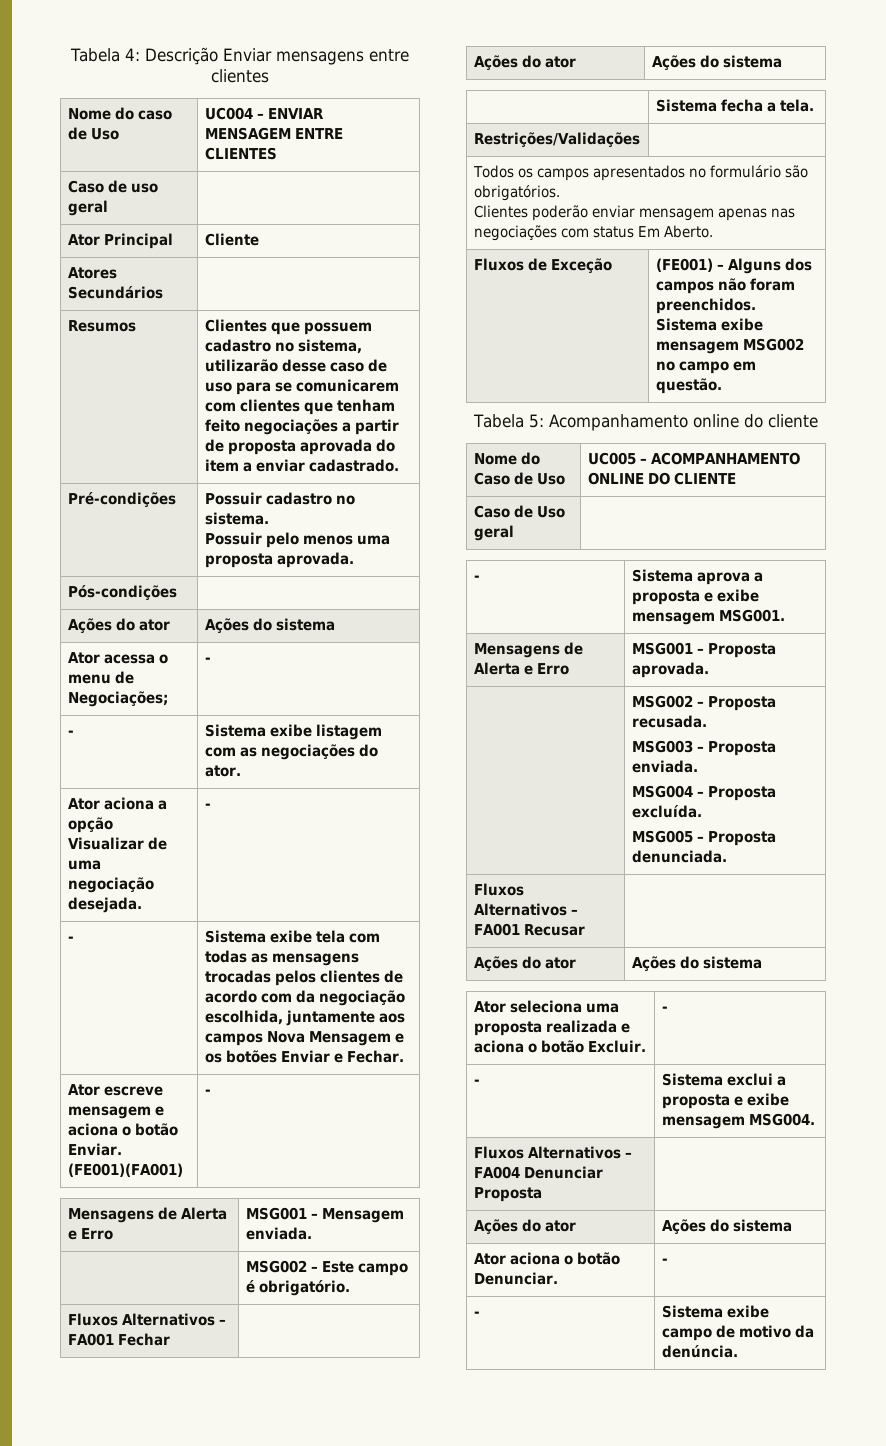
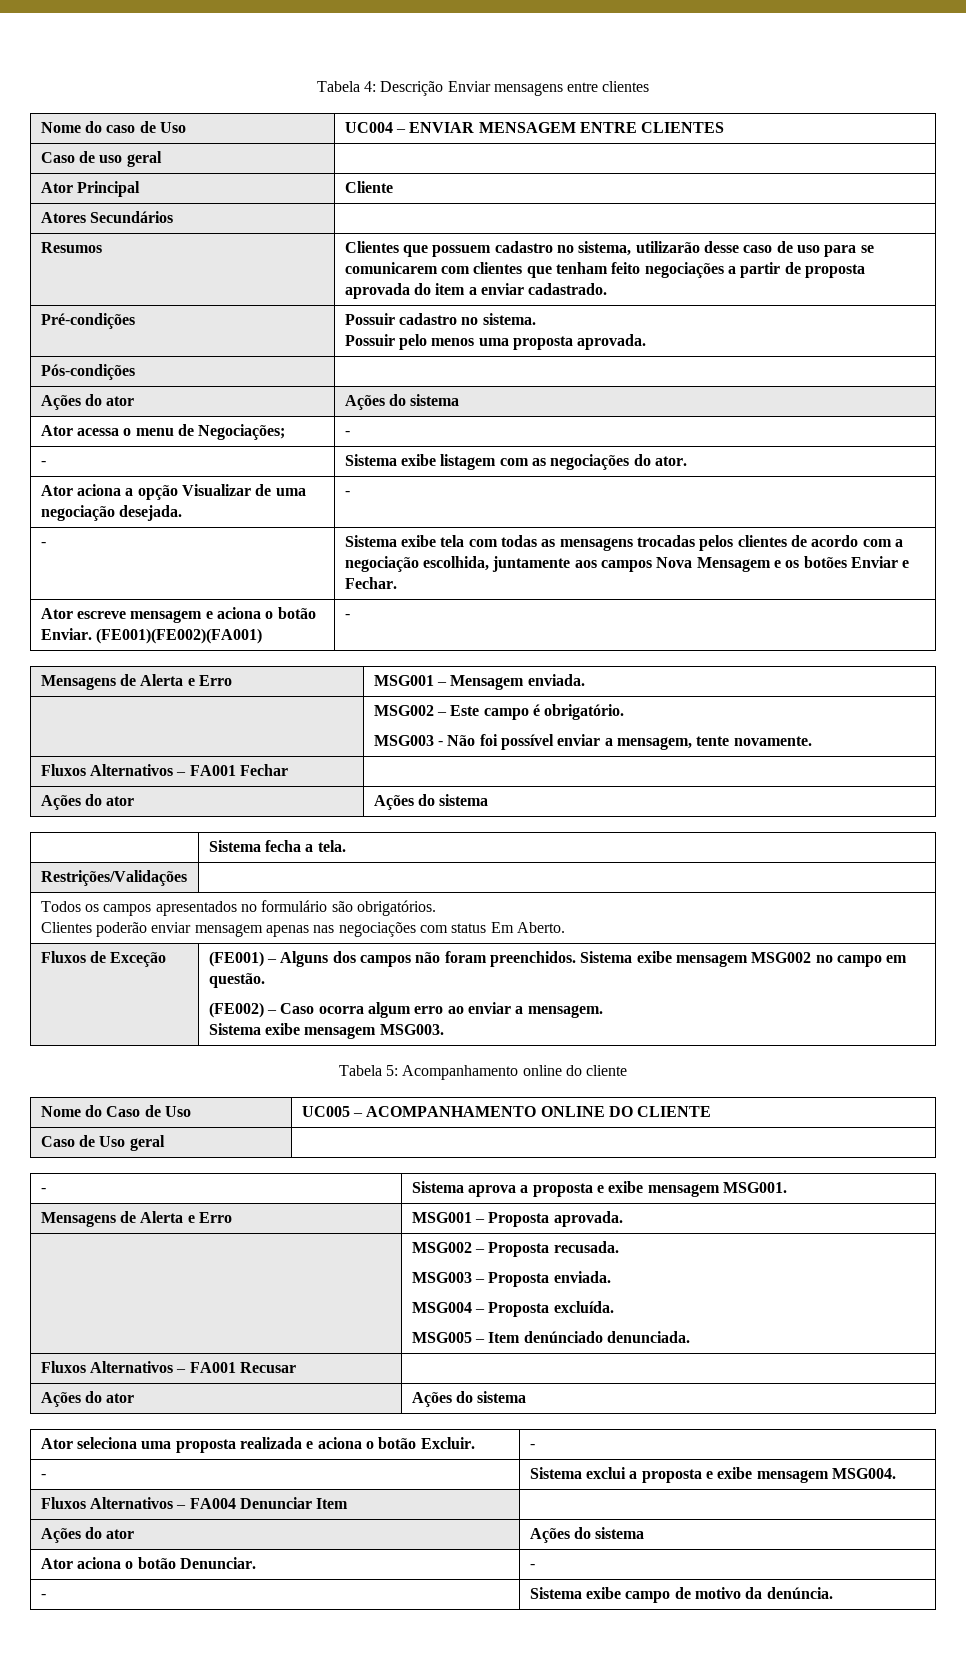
- - | Sistema exibe tela com todas as mensagens trocadas pelos clientes de acordo com da negociação escolhida, juntamente aos campos Nova Mensagem e os botões Enviar e Fechar.
+ - | Sistema exibe tela com todas as mensagens trocadas pelos clientes de acordo com a negociação escolhida, juntamente aos campos Nova Mensagem e os botões Enviar e Fechar.
- Ator escreve mensagem e aciona o botão Enviar. (FE001)(FA001) | -
+ Ator escreve mensagem e aciona o botão Enviar. (FE001)(FE002)(FA001) | -
  | MSG002 – Este campo é obrigatório.
+ MSG003 - Não foi possível enviar a mensagem, tente novamente.
  Fluxos de Exceção | (FE001) – Alguns dos campos não foram preenchidos. Sistema exibe mensagem MSG002 no campo em questão.
+ (FE002) – Caso ocorra algum erro ao enviar a mensagem.
+ Sistema exibe mensagem MSG003.
  | MSG002 – Proposta recusada.
  MSG003 – Proposta enviada.
  MSG004 – Proposta excluída.
- MSG005 – Proposta denunciada.
+ MSG005 – Item denúnciado denunciada.
- Fluxos Alternativos – FA004 Denunciar Proposta |
+ Fluxos Alternativos – FA004 Denunciar Item |

